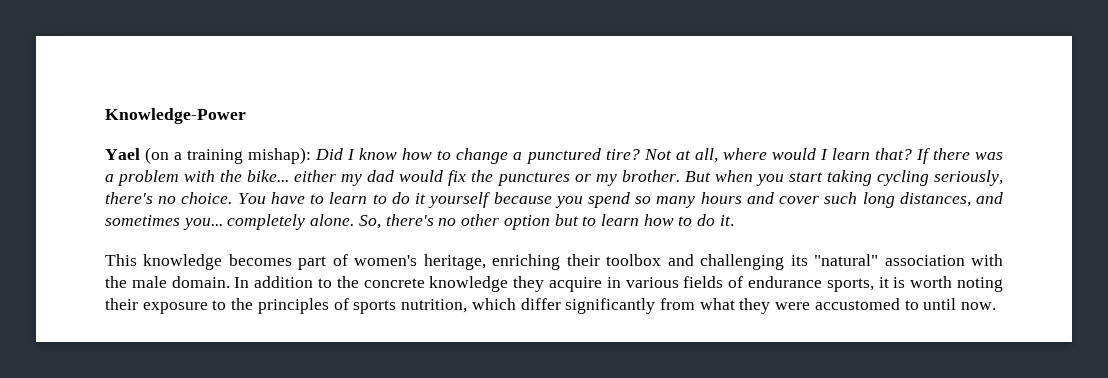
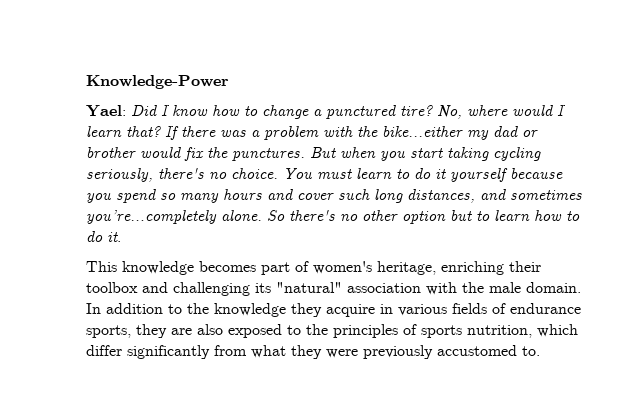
- Yael (on a training mishap): Did I know how to change a punctured tire?
+ Yael: Did I know how to change a punctured tire?
- Not at all, where would I learn that?
+ No, where would I learn that?
- If there was a problem with the bike... either my dad would fix the punctures or my brother.
+ If there was a problem with the bike...either my dad or brother would fix the punctures.
- You have to learn to do it yourself because you spend so many hours and cover such long distances, and sometimes you... completely alone. So, there's no other option but to learn how to do it.
+ You must learn to do it yourself because you spend so many hours and cover such long distances, and sometimes you’re…completely alone. So there's no other option but to learn how to do it.
- In addition to the concrete knowledge they acquire in various fields of endurance sports, it is worth noting their exposure to the principles of sports nutrition, which differ significantly from what they were accustomed to until now.
+ In addition to the knowledge they acquire in various fields of endurance sports, they are also exposed to the principles of sports nutrition, which differ significantly from what they were previously accustomed to.

